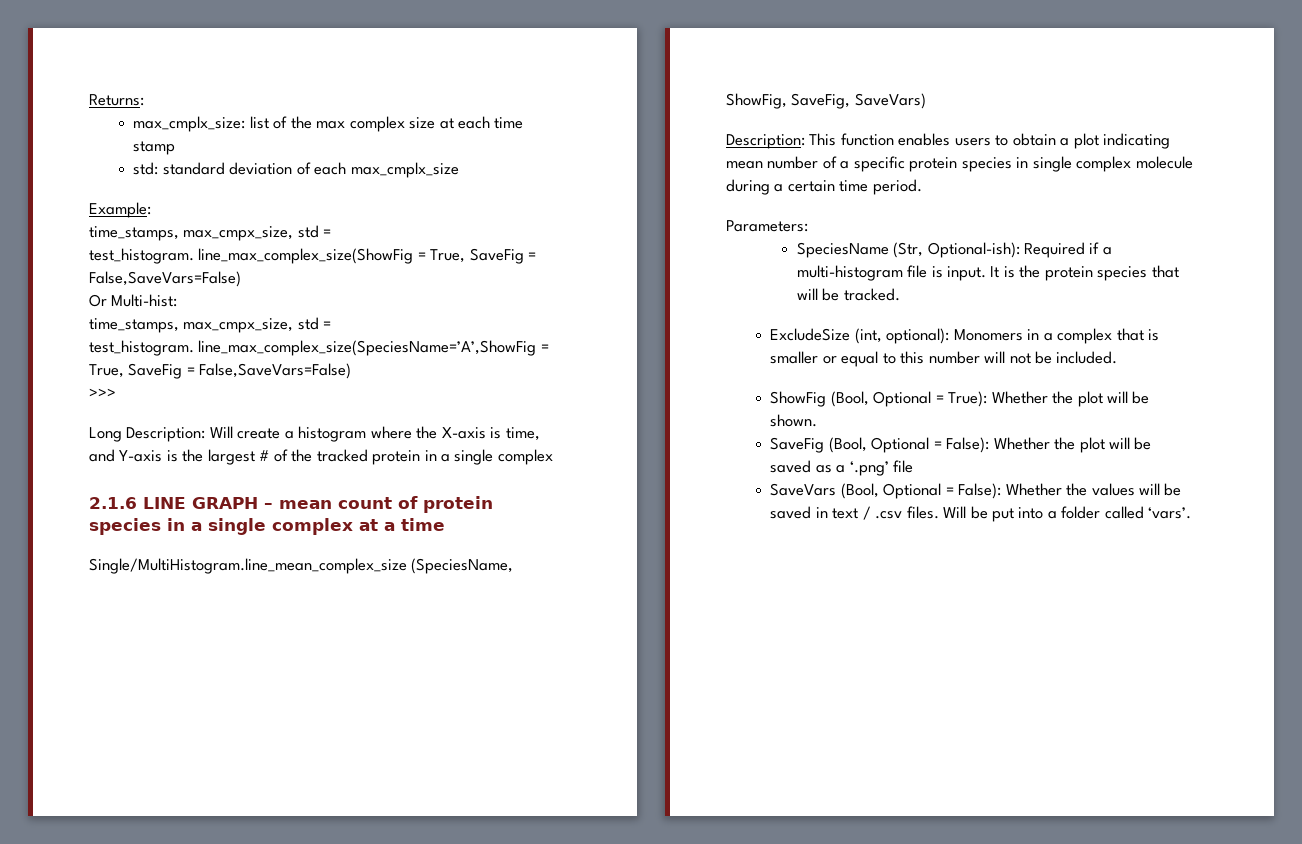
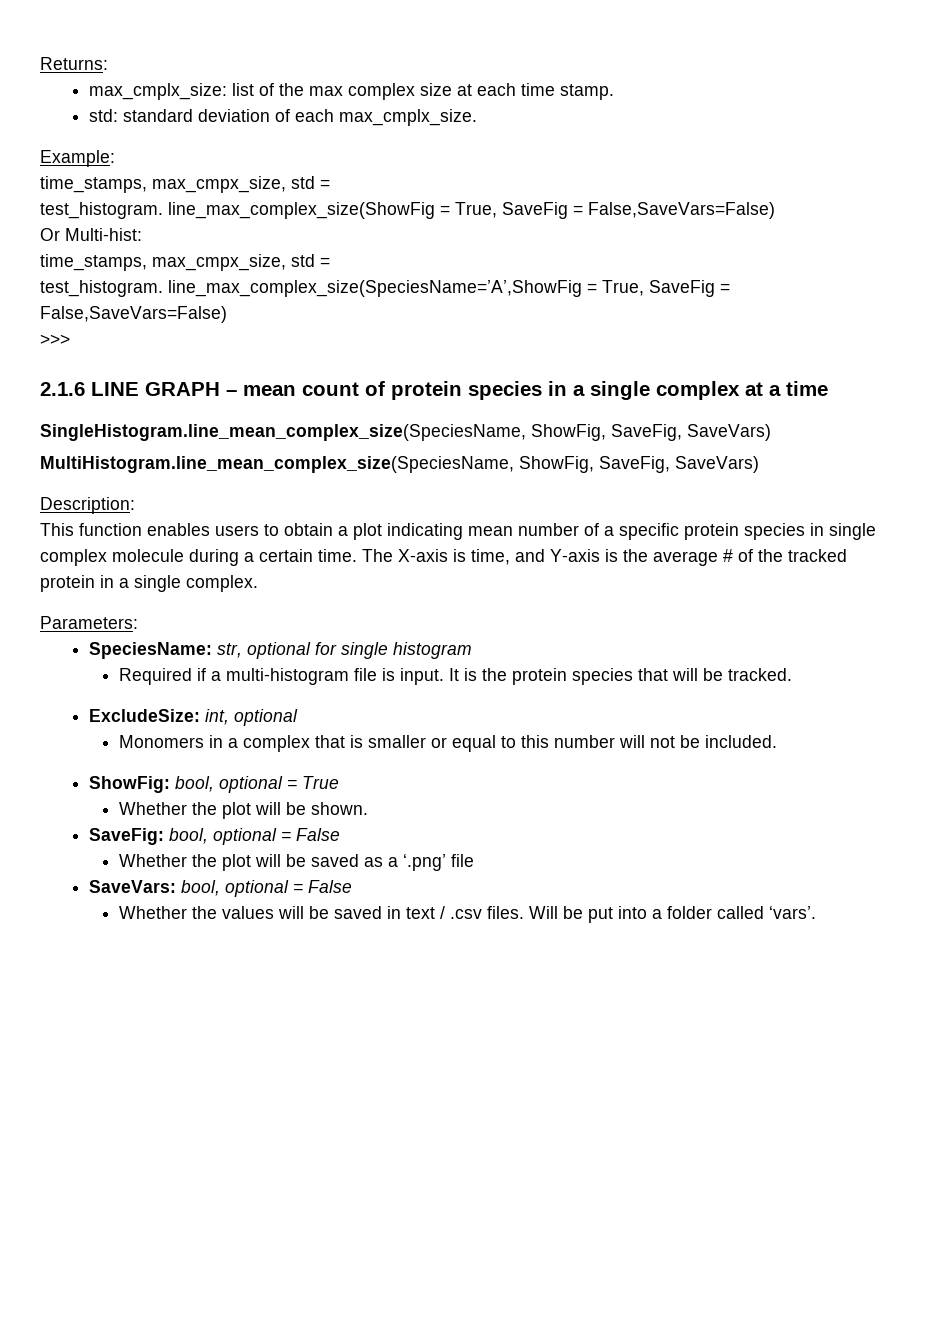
- max_cmplx_size: list of the max complex size at each time stamp
+ max_cmplx_size: list of the max complex size at each time stamp.
- std: standard deviation of each max_cmplx_size
+ std: standard deviation of each max_cmplx_size.
- Long Description: Will create a histogram where the X-axis is time, and Y-axis is the largest # of the tracked protein in a single complex
- Single/MultiHistogram.line_mean_complex_size (SpeciesName, ShowFig, SaveFig, SaveVars)
+ SingleHistogram.line_mean_complex_size(SpeciesName, ShowFig, SaveFig, SaveVars)
+ MultiHistogram.line_mean_complex_size(SpeciesName, ShowFig, SaveFig, SaveVars)
- Description: This function enables users to obtain a plot indicating mean number of a specific protein species in single complex molecule during a certain time period.
+ Description:
+ This function enables users to obtain a plot indicating mean number of a specific protein species in single complex molecule during a certain time. The X-axis is time, and Y-axis is the average # of the tracked protein in a single complex.
  Parameters:
- SpeciesName (Str, Optional-ish): Required if a multi-histogram file is input.
+ SpeciesName: str, optional for single histogram
+ Required if a multi-histogram file is input.
- ExcludeSize (int, optional): Monomers in a complex that is smaller or equal to this number will not be included.
+ ExcludeSize: int, optional
+ Monomers in a complex that is smaller or equal to this number will not be included.
- ShowFig (Bool, Optional = True): Whether the plot will be shown.
+ ShowFig: bool, optional = True
+ Whether the plot will be shown.
- SaveFig (Bool, Optional = False): Whether the plot will be saved as a ‘.png’ file
+ SaveFig: bool, optional = False
+ Whether the plot will be saved as a ‘.png’ file
- SaveVars (Bool, Optional = False): Whether the values will be saved in text / .csv files.
+ SaveVars: bool, optional = False
+ Whether the values will be saved in text / .csv files.

